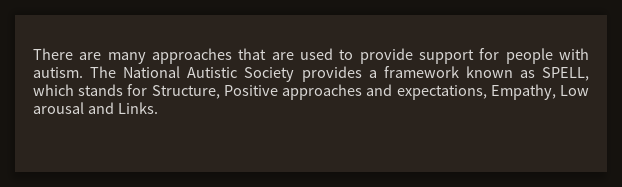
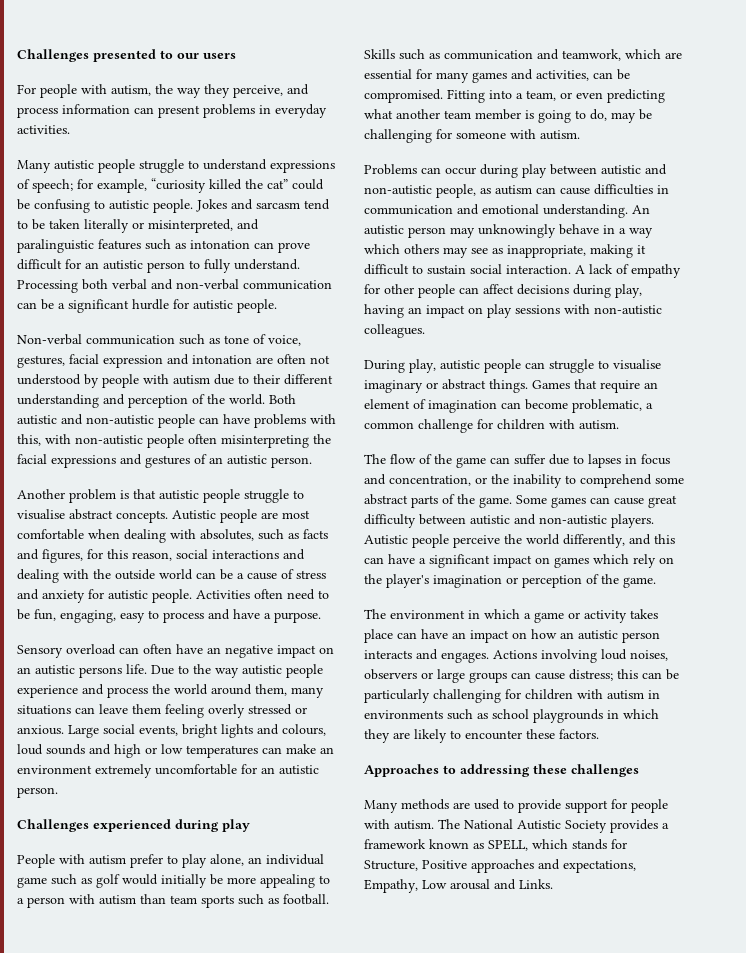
- There are many approaches that are used to provide support for people with autism.
+ Challenges presented to our users
+ For people with autism, the way they perceive, and process information can present problems in everyday activities.
+ Many autistic people struggle to understand expressions of speech; for example, “curiosity killed the cat” could be confusing to autistic people. Jokes and sarcasm tend to be taken literally or misinterpreted, and paralinguistic features such as intonation can prove difficult for an autistic person to fully understand. Processing both verbal and non-verbal communication can be a significant hurdle for autistic people.
+ Non-verbal communication such as tone of voice, gestures, facial expression and intonation are often not understood by people with autism due to their different understanding and perception of the world. Both autistic and non-autistic people can have problems with this, with non-autistic people often misinterpreting the facial expressions and gestures of an autistic person.
+ Another problem is that autistic people struggle to visualise abstract concepts. Autistic people are most comfortable when dealing with absolutes, such as facts and figures, for this reason, social interactions and dealing with the outside world can be a cause of stress and anxiety for autistic people. Activities often need to be fun, engaging, easy to process and have a purpose.
+ Sensory overload can often have an negative impact on an autistic persons life. Due to the way autistic people experience and process the world around them, many situations can leave them feeling overly stressed or anxious. Large social events, bright lights and colours, loud sounds and high or low temperatures can make an environment extremely uncomfortable for an autistic person.
+ Challenges experienced during play
+ People with autism prefer to play alone, an individual game such as golf would initially be more appealing to a person with autism than team sports such as football. Skills such as communication and teamwork, which are essential for many games and activities, can be compromised. Fitting into a team, or even predicting what another team member is going to do, may be challenging for someone with autism.
+ Problems can occur during play between autistic and non-autistic people, as autism can cause difficulties in communication and emotional understanding. An autistic person may unknowingly behave in a way which others may see as inappropriate, making it difficult to sustain social interaction. A lack of empathy for other people can affect decisions during play, having an impact on play sessions with non-autistic colleagues.
+ During play, autistic people can struggle to visualise imaginary or abstract things. Games that require an element of imagination can become problematic, a common challenge for children with autism.
+ The flow of the game can suffer due to lapses in focus and concentration, or the inability to comprehend some abstract parts of the game. Some games can cause great difficulty between autistic and non-autistic players. Autistic people perceive the world differently, and this can have a significant impact on games which rely on the player's imagination or perception of the game.
+ The environment in which a game or activity takes place can have an impact on how an autistic person interacts and engages. Actions involving loud noises, observers or large groups can cause distress; this can be particularly challenging for children with autism in environments such as school playgrounds in which they are likely to encounter these factors.
+ Approaches to addressing these challenges
+ Many methods are used to provide support for people with autism.

